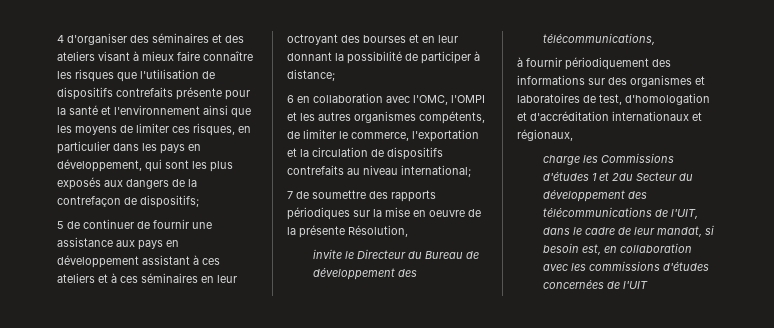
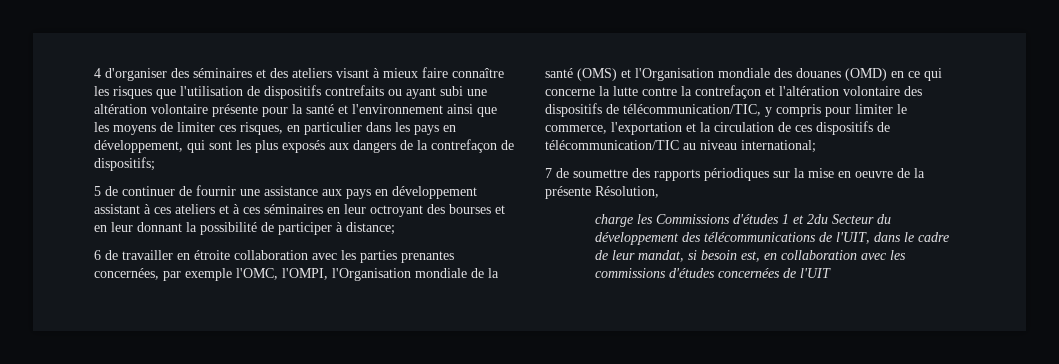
- 4 d'organiser des séminaires et des ateliers visant à mieux faire connaître les risques que l'utilisation de dispositifs contrefaits présente pour la santé et l'environnement ainsi que les moyens de limiter ces risques, en particulier dans les pays en développement, qui sont les plus exposés aux dangers de la contrefaçon de dispositifs;
+ 4 d'organiser des séminaires et des ateliers visant à mieux faire connaître les risques que l'utilisation de dispositifs contrefaits ou ayant subi une altération volontaire présente pour la santé et l'environnement ainsi que les moyens de limiter ces risques, en particulier dans les pays en développement, qui sont les plus exposés aux dangers de la contrefaçon de dispositifs;
- 6 en collaboration avec l'OMC, l'OMPI et les autres organismes compétents, de limiter le commerce, l'exportation et la circulation de dispositifs contrefaits au niveau international;
+ 6 de travailler en étroite collaboration avec les parties prenantes concernées, par exemple l'OMC, l'OMPI, l'Organisation mondiale de la santé (OMS) et l'Organisation mondiale des douanes (OMD) en ce qui concerne la lutte contre la contrefaçon et l'altération volontaire des dispositifs de télécommunication/TIC, y compris pour limiter le commerce, l'exportation et la circulation de ces dispositifs de télécommunication/TIC au niveau international;
- invite le Directeur du Bureau de développement des télécommunications,
- à fournir périodiquement des informations sur des organismes et laboratoires de test, d'homologation et d'accréditation internationaux et régionaux,

